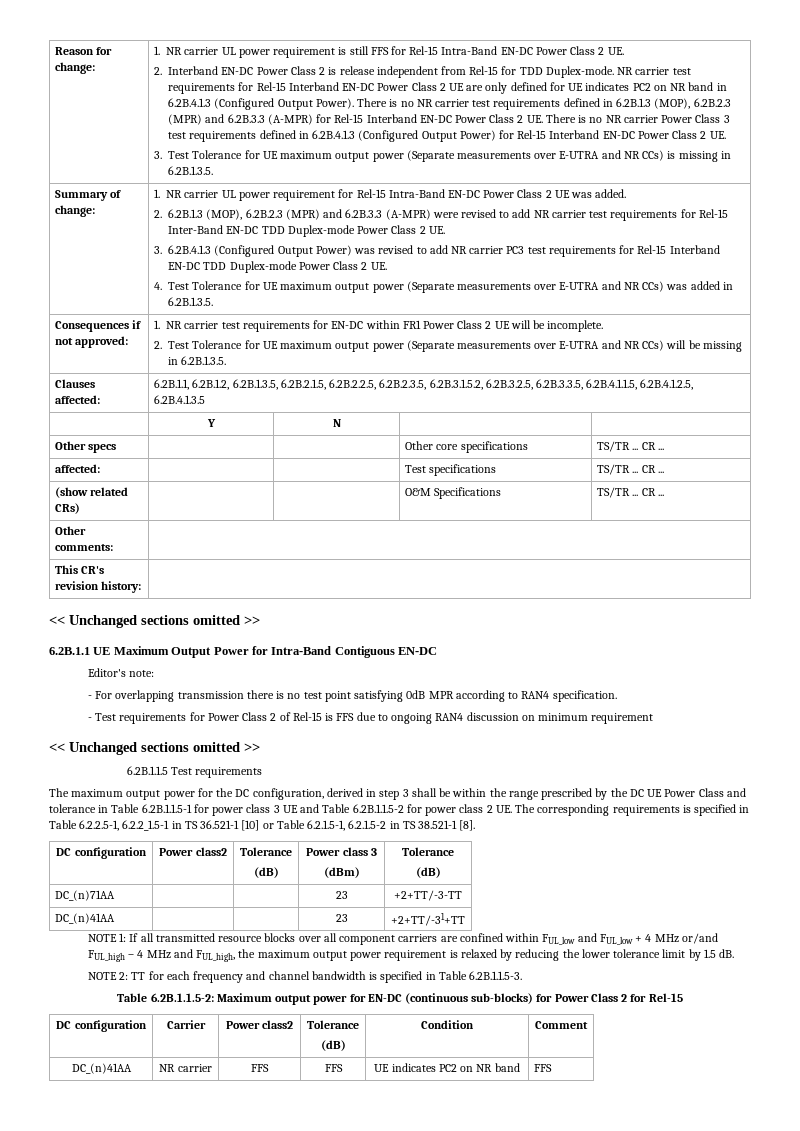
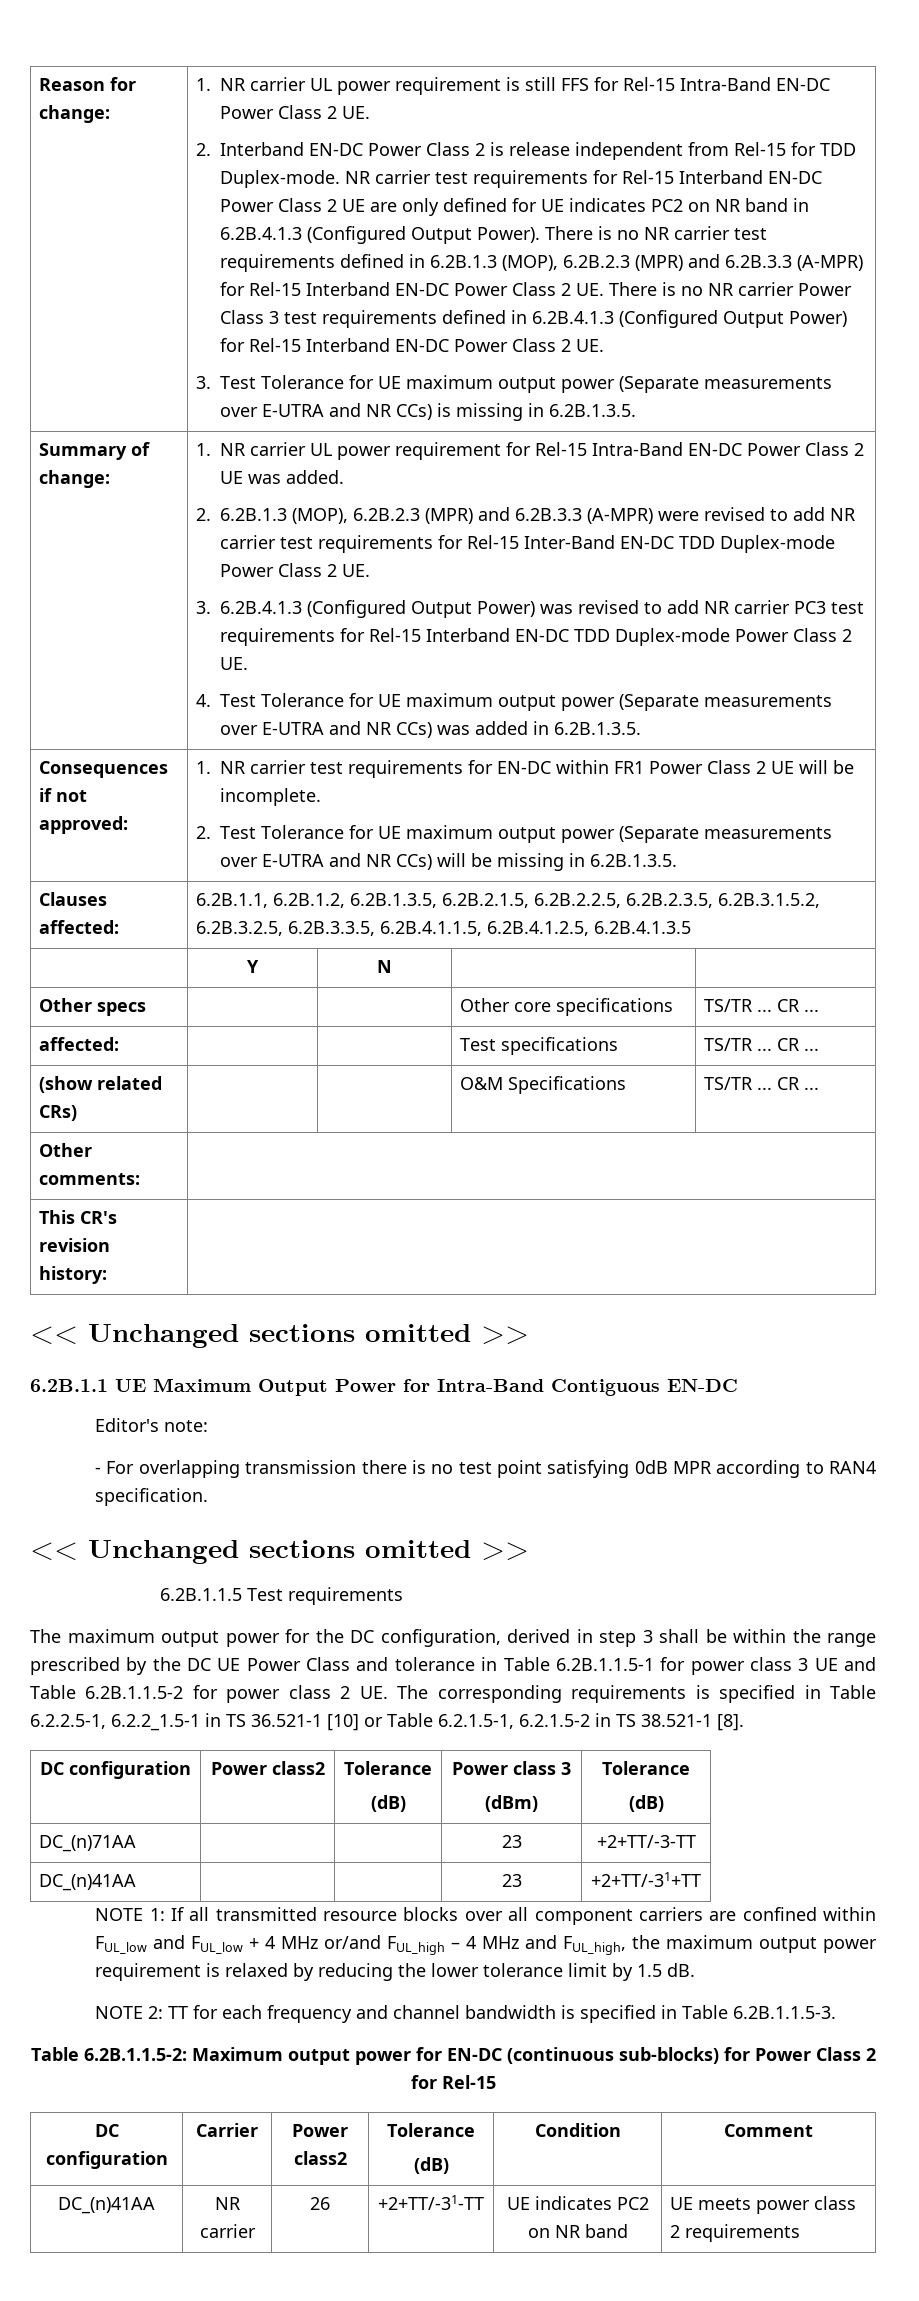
- - Test requirements for Power Class 2 of Rel-15 is FFS due to ongoing RAN4 discussion on minimum requirement
- DC_(n)41AA | NR carrier | FFS | FFS | UE indicates PC2 on NR band | FFS
+ DC_(n)41AA | NR carrier | 26 | +2+TT/-31-TT | UE indicates PC2 on NR band | UE meets power class 2 requirements

